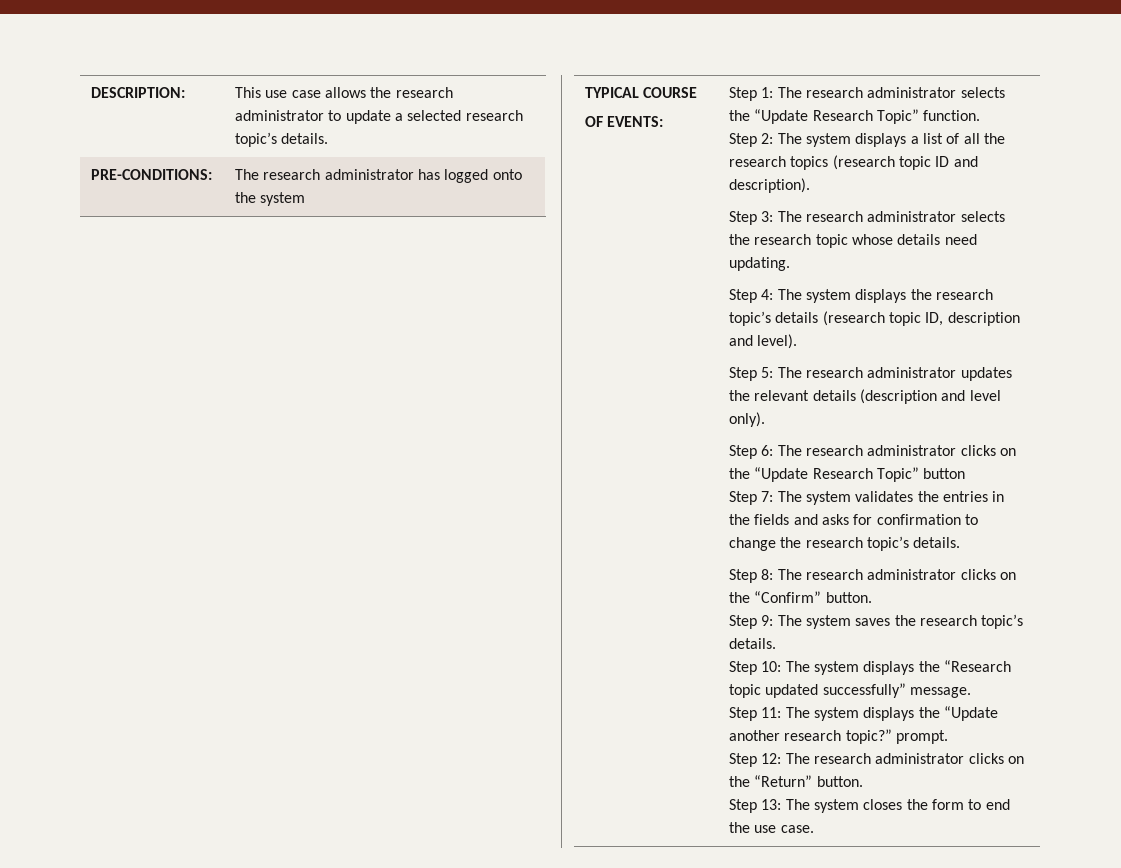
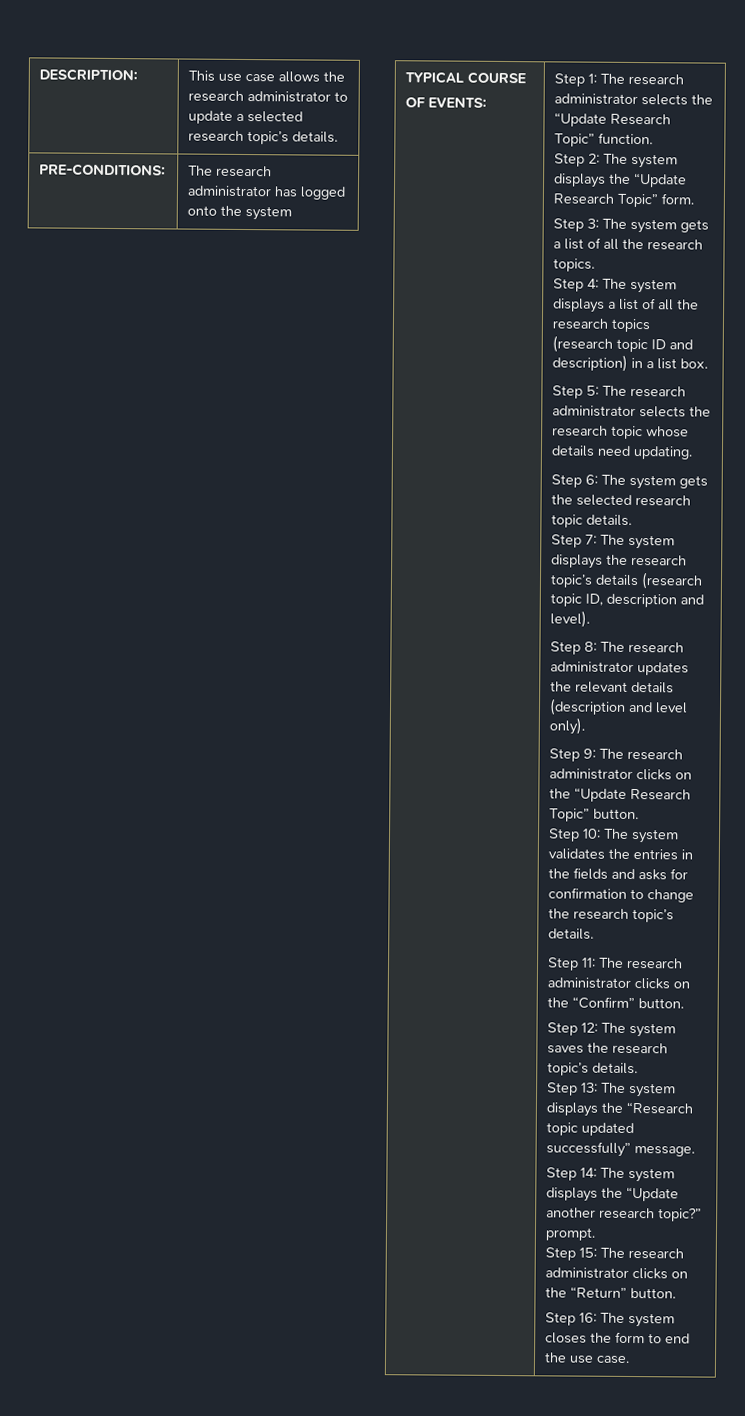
- Step 2: The system displays a list of all the research topics (research topic ID and description).
- Step 3: The research administrator selects the research topic whose details need updating.
+ Step 2: The system displays the “Update Research Topic” form.
+ Step 3: The system gets a list of all the research topics.
+ Step 4: The system displays a list of all the research topics (research topic ID and description) in a list box.
+ Step 5: The research administrator selects the research topic whose details need updating.
- Step 4: The system displays the research topic’s details (research topic ID, description and level).
+ Step 6: The system gets the selected research topic details.
+ Step 7: The system displays the research topic’s details (research topic ID, description and level).
- Step 5: The research administrator updates the relevant details (description and level only).
+ Step 8: The research administrator updates the relevant details (description and level only).
- Step 6: The research administrator clicks on the “Update Research Topic” button
- Step 7: The system validates the entries in the fields and asks for confirmation to change the research topic’s details.
+ Step 9: The research administrator clicks on the “Update Research Topic” button.
+ Step 10: The system validates the entries in the fields and asks for confirmation to change the research topic’s details.
- Step 8: The research administrator clicks on the “Confirm” button.
+ Step 11: The research administrator clicks on the “Confirm” button.
- Step 9: The system saves the research topic’s details.
+ Step 12: The system saves the research topic’s details.
- Step 10: The system displays the “Research topic updated successfully” message.
+ Step 13: The system displays the “Research topic updated successfully” message.
- Step 11: The system displays the “Update another research topic?” prompt.
+ Step 14: The system displays the “Update another research topic?” prompt.
- Step 12: The research administrator clicks on the “Return” button.
+ Step 15: The research administrator clicks on the “Return” button.
- Step 13: The system closes the form to end the use case.
+ Step 16: The system closes the form to end the use case.

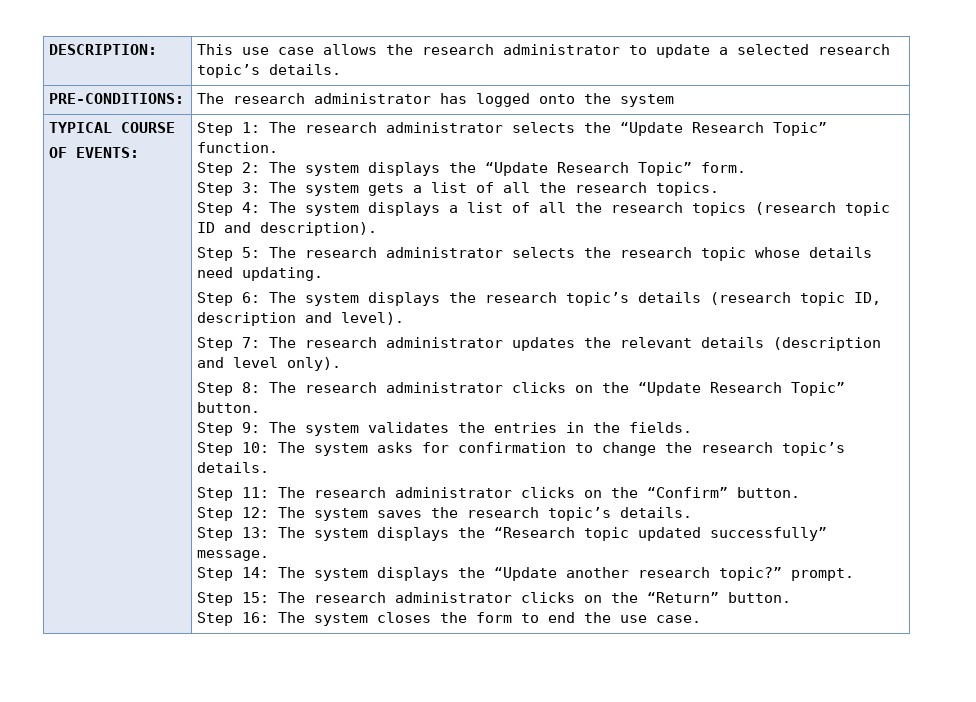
- Step 4: The system displays a list of all the research topics (research topic ID and description) in a list box.
+ Step 4: The system displays a list of all the research topics (research topic ID and description).
- Step 6: The system gets the selected research topic details.
- Step 7: The system displays the research topic’s details (research topic ID, description and level).
+ Step 6: The system displays the research topic’s details (research topic ID, description and level).
- Step 8: The research administrator updates the relevant details (description and level only).
+ Step 7: The research administrator updates the relevant details (description and level only).
- Step 9: The research administrator clicks on the “Update Research Topic” button.
+ Step 8: The research administrator clicks on the “Update Research Topic” button.
- Step 10: The system validates the entries in the fields and asks for confirmation to change the research topic’s details.
+ Step 9: The system validates the entries in the fields.
+ Step 10: The system asks for confirmation to change the research topic’s details.

